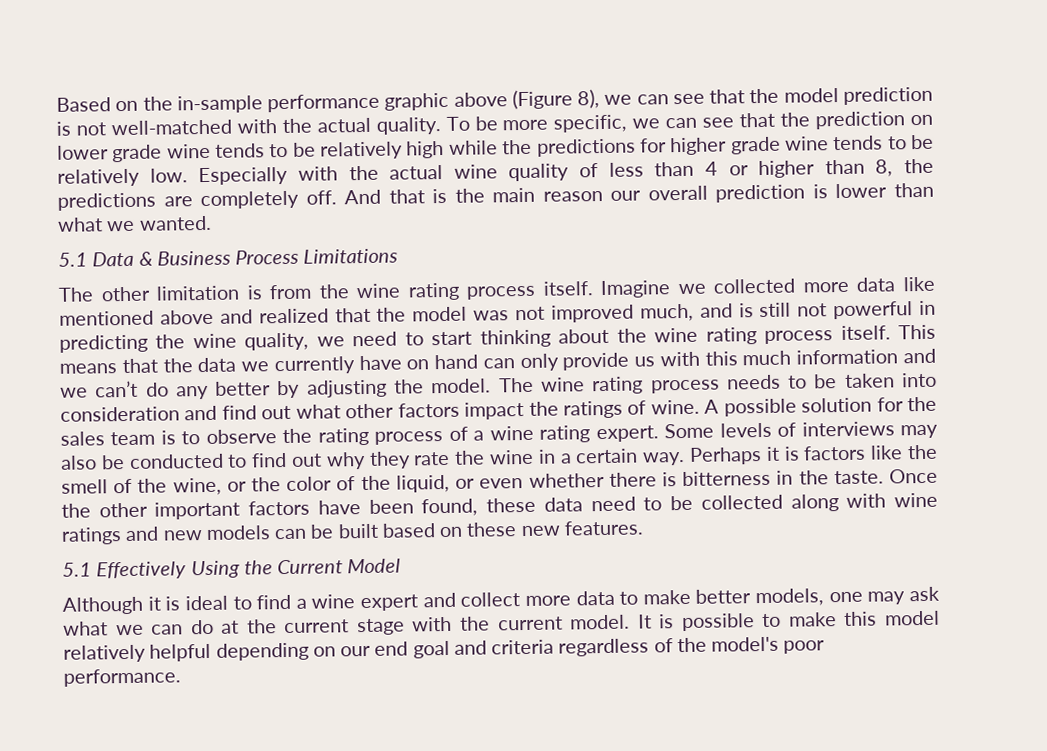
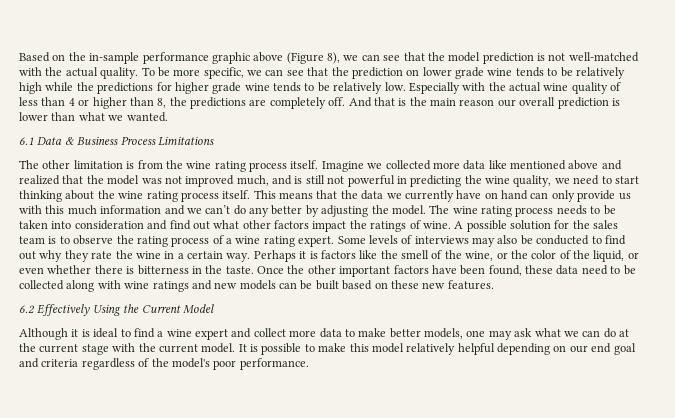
- 5.1 Data & Business Process Limitations
+ 6.1 Data & Business Process Limitations
- 5.1 Effectively Using the Current Model
+ 6.2 Effectively Using the Current Model

